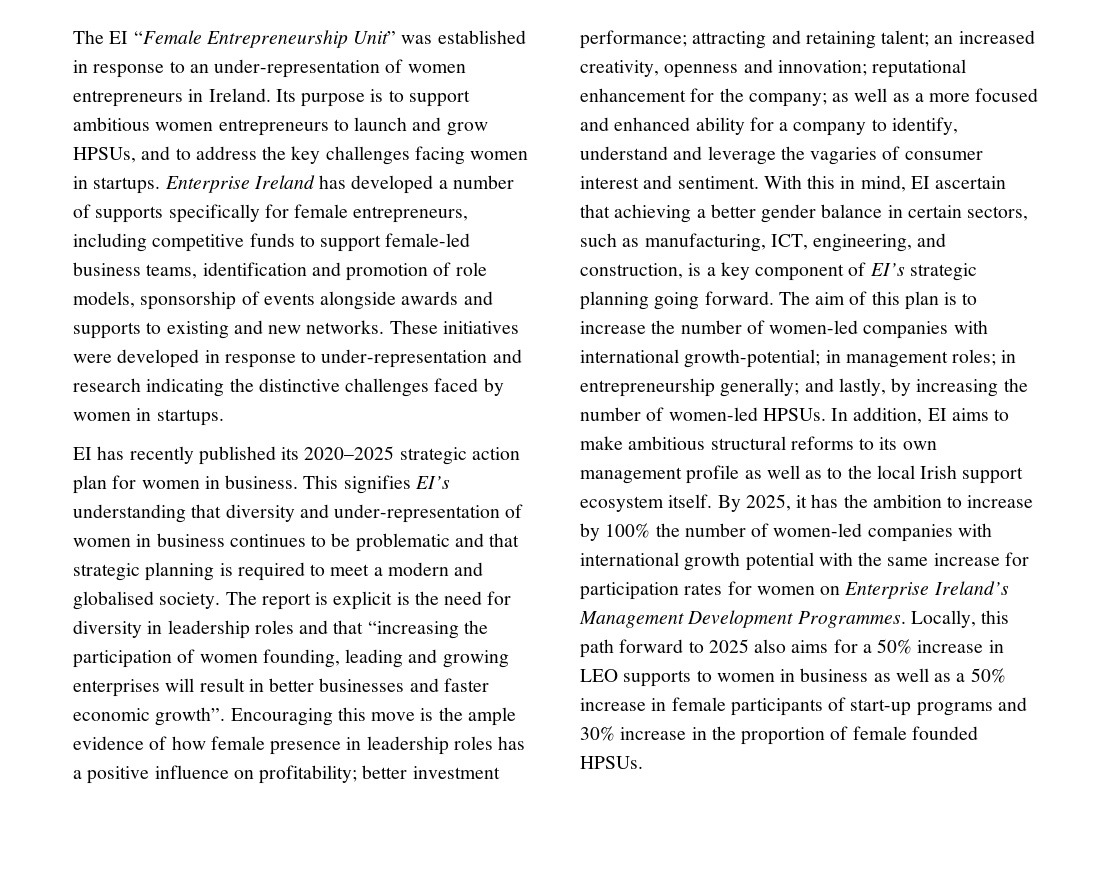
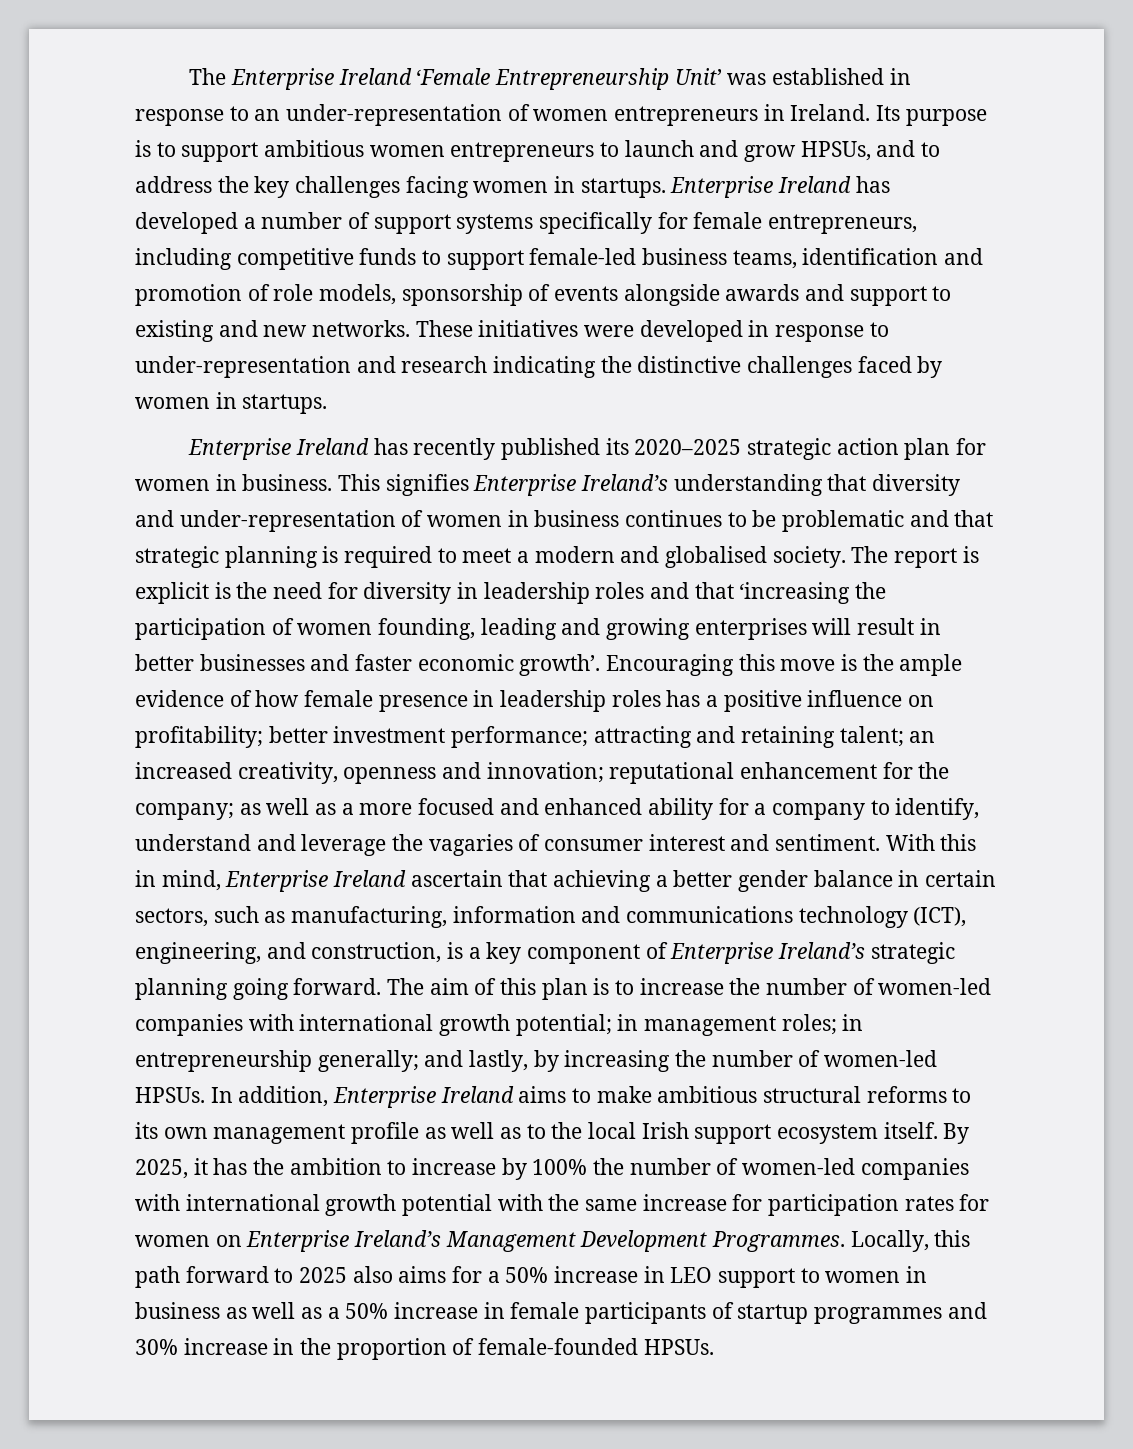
- The EI “Female Entrepreneurship Unit” was established in response to an under-representation of women entrepreneurs in Ireland.
+ The Enterprise Ireland ‘Female Entrepreneurship Unit’ was established in response to an under-representation of women entrepreneurs in Ireland.
- Enterprise Ireland has developed a number of supports specifically for female entrepreneurs, including competitive funds to support female-led business teams, identification and promotion of role models, sponsorship of events alongside awards and supports to existing and new networks.
+ Enterprise Ireland has developed a number of support systems specifically for female entrepreneurs, including competitive funds to support female-led business teams, identification and promotion of role models, sponsorship of events alongside awards and support to existing and new networks.
- EI has recently published its 2020–2025 strategic action plan for women in business.
+ Enterprise Ireland has recently published its 2020–2025 strategic action plan for women in business.
- This signifies EI’s understanding that diversity and under-representation of women in business continues to be problematic and that strategic planning is required to meet a modern and globalised society.
+ This signifies Enterprise Ireland’s understanding that diversity and under-representation of women in business continues to be problematic and that strategic planning is required to meet a modern and globalised society.
- The report is explicit is the need for diversity in leadership roles and that “increasing the participation of women founding, leading and growing enterprises will result in better businesses and faster economic growth”.
+ The report is explicit is the need for diversity in leadership roles and that ‘increasing the participation of women founding, leading and growing enterprises will result in better businesses and faster economic growth’.
- With this in mind, EI ascertain that achieving a better gender balance in certain sectors, such as manufacturing, ICT, engineering, and construction, is a key component of EI’s strategic planning going forward.
+ With this in mind, Enterprise Ireland ascertain that achieving a better gender balance in certain sectors, such as manufacturing, information and communications technology (ICT), engineering, and construction, is a key component of Enterprise Ireland’s strategic planning going forward.
- The aim of this plan is to increase the number of women-led companies with international growth-potential; in management roles; in entrepreneurship generally; and lastly, by increasing the number of women-led HPSUs.
+ The aim of this plan is to increase the number of women-led companies with international growth potential; in management roles; in entrepreneurship generally; and lastly, by increasing the number of women-led HPSUs.
- In addition, EI aims to make ambitious structural reforms to its own management profile as well as to the local Irish support ecosystem itself.
+ In addition, Enterprise Ireland aims to make ambitious structural reforms to its own management profile as well as to the local Irish support ecosystem itself.
- Locally, this path forward to 2025 also aims for a 50% increase in LEO supports to women in business as well as a 50% increase in female participants of start-up programs and 30% increase in the proportion of female founded HPSUs.
+ Locally, this path forward to 2025 also aims for a 50% increase in LEO support to women in business as well as a 50% increase in female participants of startup programmes and 30% increase in the proportion of female-founded HPSUs.

